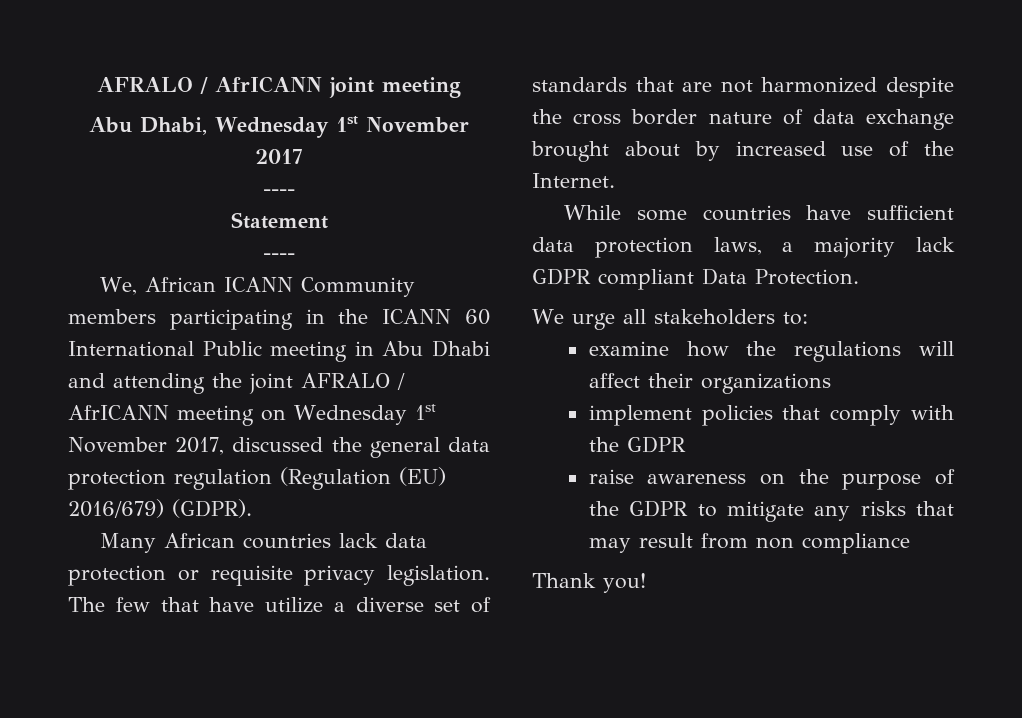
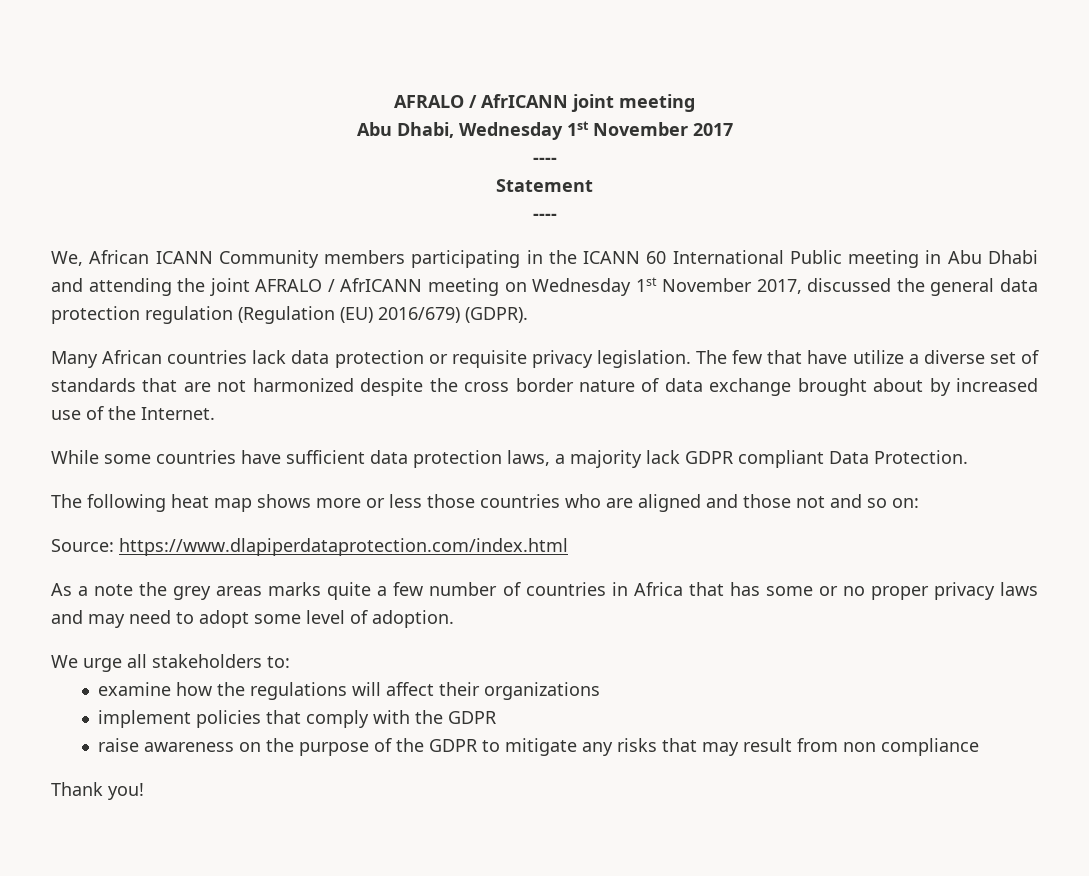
+ The following heat map shows more or less those countries who are aligned and those not and so on:
+ Source: https://www.dlapiperdataprotection.com/index.html
+ As a note the grey areas marks quite a few number of countries in Africa that has some or no proper privacy laws and may need to adopt some level of adoption.

